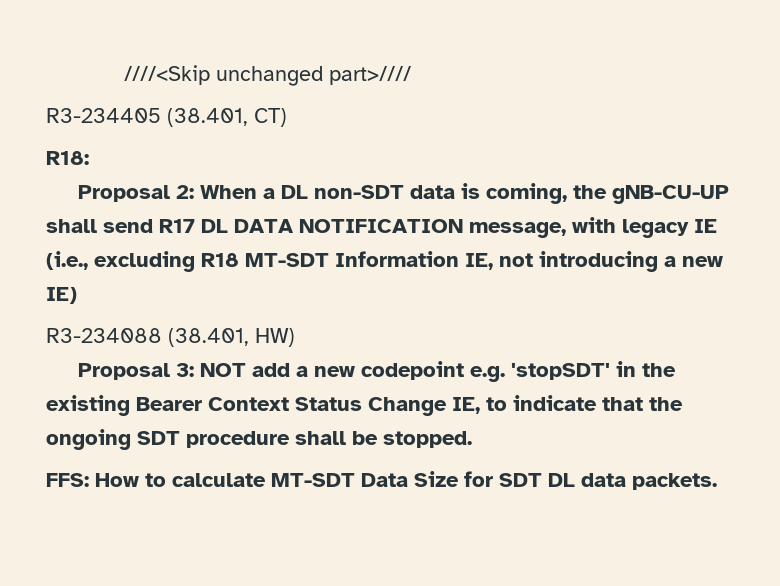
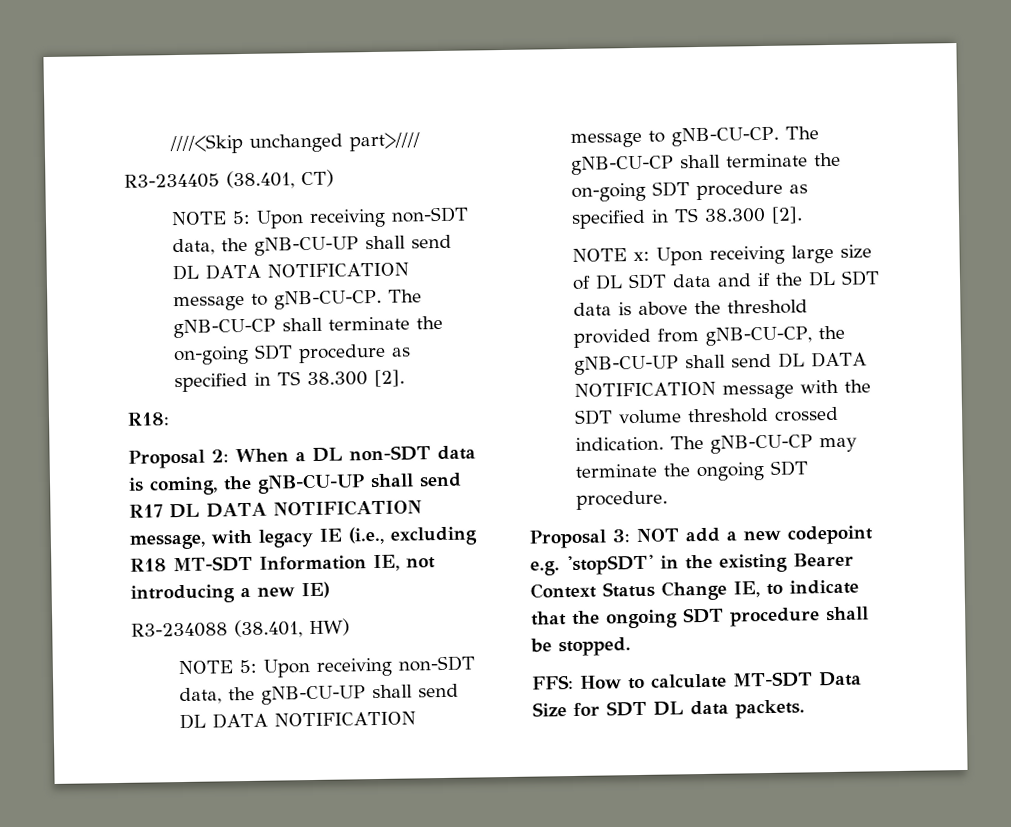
  R3-234405 (38.401, CT)
+ NOTE 5: Upon receiving non-SDT data, the gNB-CU-UP shall send DL DATA NOTIFICATION message to gNB-CU-CP. The gNB-CU-CP shall terminate the on-going SDT procedure as specified in TS 38.300 [2].
  R3-234088 (38.401, HW)
+ NOTE 5: Upon receiving non-SDT data, the gNB-CU-UP shall send DL DATA NOTIFICATION message to gNB-CU-CP. The gNB-CU-CP shall terminate the on-going SDT procedure as specified in TS 38.300 [2].
+ NOTE x: Upon receiving large size of DL SDT data and if the DL SDT data is above the threshold provided from gNB-CU-CP, the gNB-CU-UP shall send DL DATA NOTIFICATION message with the SDT volume threshold crossed indication. The gNB-CU-CP may terminate the ongoing SDT procedure.

